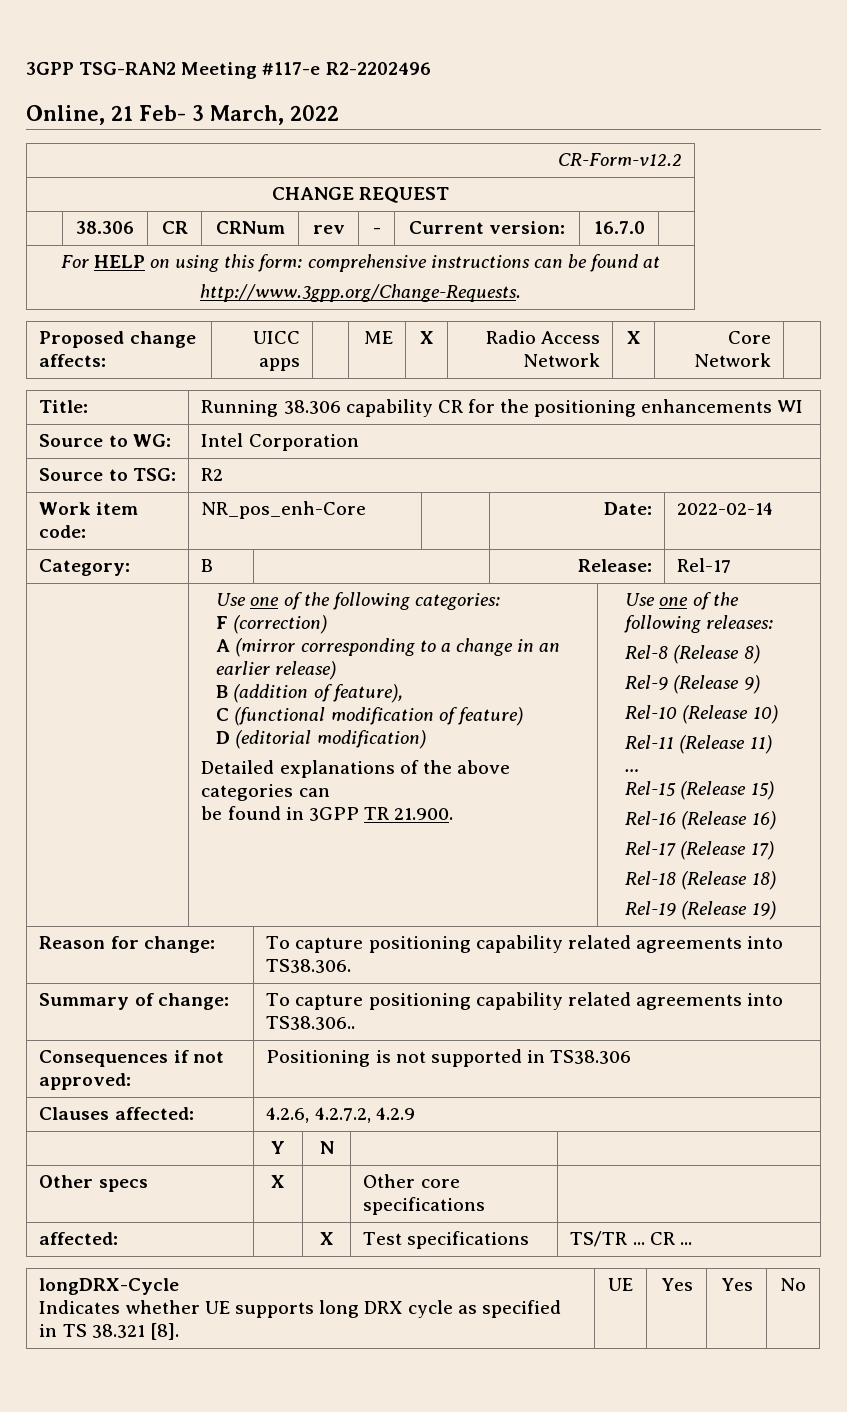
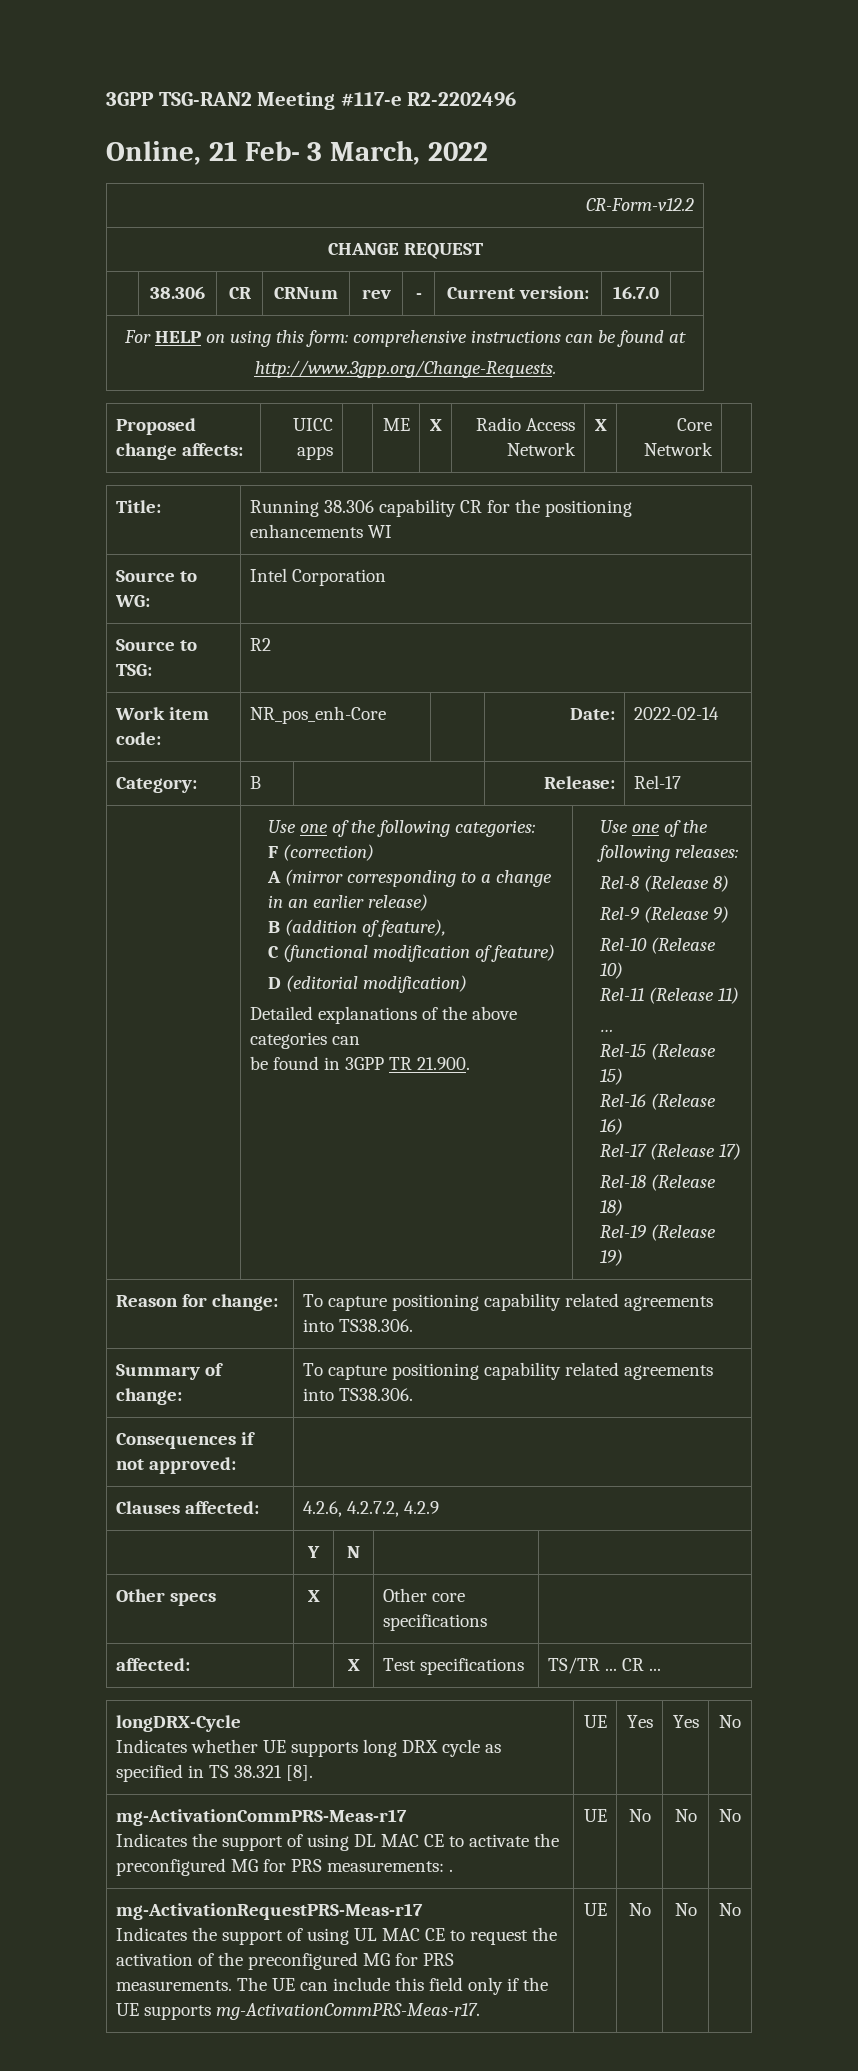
- Summary of change: | To capture positioning capability related agreements into TS38.306..
+ Summary of change: | To capture positioning capability related agreements into TS38.306.
- Consequences if not approved: | Positioning is not supported in TS38.306
+ Consequences if not approved: |
+ mg-ActivationCommPRS-Meas-r17
+ Indicates the support of using DL MAC CE to activate the preconfigured MG for PRS measurements: . | UE | No | No | No
+ mg-ActivationRequestPRS-Meas-r17
+ Indicates the support of using UL MAC CE to request the activation of the preconfigured MG for PRS measurements. The UE can include this field only if the UE supports mg-ActivationCommPRS-Meas-r17. | UE | No | No | No

